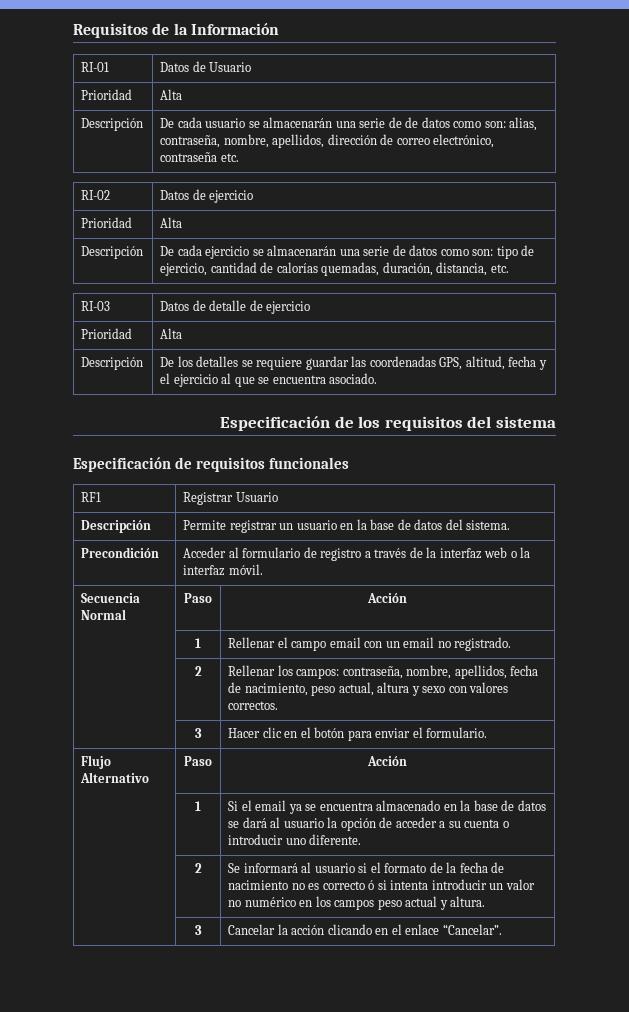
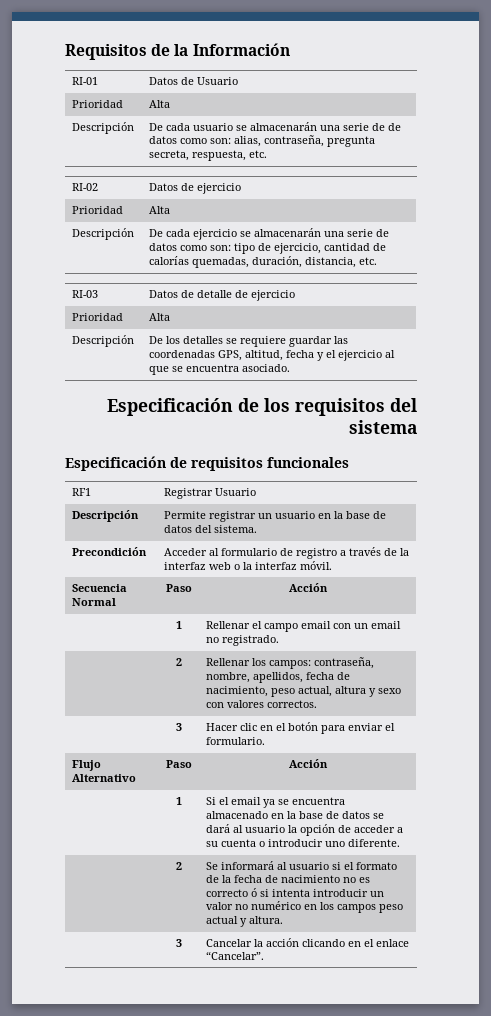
- Descripción | De cada usuario se almacenarán una serie de de datos como son: alias, contraseña, nombre, apellidos, dirección de correo electrónico, contraseña etc.
+ Descripción | De cada usuario se almacenarán una serie de de datos como son: alias, contraseña, pregunta secreta, respuesta, etc.

